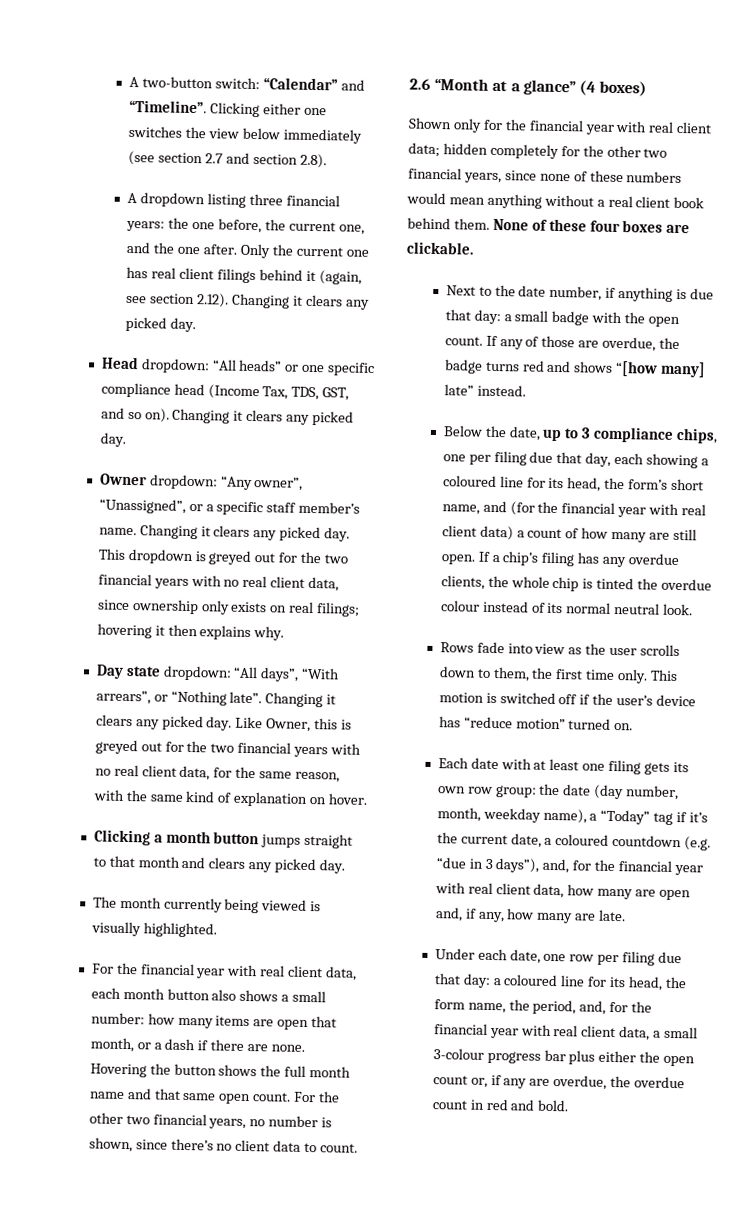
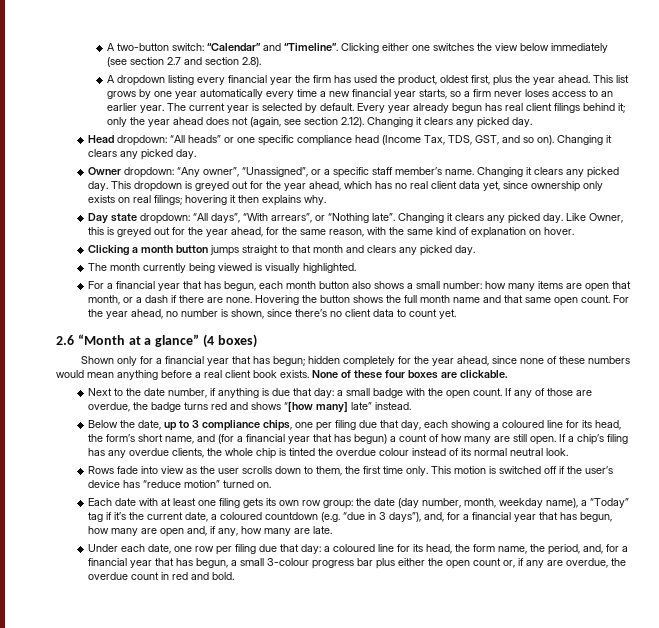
- A dropdown listing three financial years: the one before, the current one, and the one after. Only the current one has real client filings behind it (again, see section 2.12). Changing it clears any picked day.
+ A dropdown listing every financial year the firm has used the product, oldest first, plus the year ahead. This list grows by one year automatically every time a new financial year starts, so a firm never loses access to an earlier year. The current year is selected by default. Every year already begun has real client filings behind it; only the year ahead does not (again, see section 2.12). Changing it clears any picked day.
- This dropdown is greyed out for the two financial years with no real client data, since ownership only exists on real filings; hovering it then explains why.
+ This dropdown is greyed out for the year ahead, which has no real client data yet, since ownership only exists on real filings; hovering it then explains why.
- Like Owner, this is greyed out for the two financial years with no real client data, for the same reason, with the same kind of explanation on hover.
+ Like Owner, this is greyed out for the year ahead, for the same reason, with the same kind of explanation on hover.
- For the financial year with real client data, each month button also shows a small number: how many items are open that month, or a dash if there are none.
+ For a financial year that has begun, each month button also shows a small number: how many items are open that month, or a dash if there are none.
- For the other two financial years, no number is shown, since there’s no client data to count.
+ For the year ahead, no number is shown, since there’s no client data to count yet.
- Shown only for the financial year with real client data; hidden completely for the other two financial years, since none of these numbers would mean anything without a real client book behind them.
+ Shown only for a financial year that has begun; hidden completely for the year ahead, since none of these numbers would mean anything before a real client book exists.
- Below the date, up to 3 compliance chips, one per filing due that day, each showing a coloured line for its head, the form’s short name, and (for the financial year with real client data) a count of how many are still open.
+ Below the date, up to 3 compliance chips, one per filing due that day, each showing a coloured line for its head, the form’s short name, and (for a financial year that has begun) a count of how many are still open.
- Each date with at least one filing gets its own row group: the date (day number, month, weekday name), a “Today” tag if it’s the current date, a coloured countdown (e.g. “due in 3 days”), and, for the financial year with real client data, how many are open and, if any, how many are late.
+ Each date with at least one filing gets its own row group: the date (day number, month, weekday name), a “Today” tag if it’s the current date, a coloured countdown (e.g. “due in 3 days”), and, for a financial year that has begun, how many are open and, if any, how many are late.
- Under each date, one row per filing due that day: a coloured line for its head, the form name, the period, and, for the financial year with real client data, a small 3-colour progress bar plus either the open count or, if any are overdue, the overdue count in red and bold.
+ Under each date, one row per filing due that day: a coloured line for its head, the form name, the period, and, for a financial year that has begun, a small 3-colour progress bar plus either the open count or, if any are overdue, the overdue count in red and bold.

